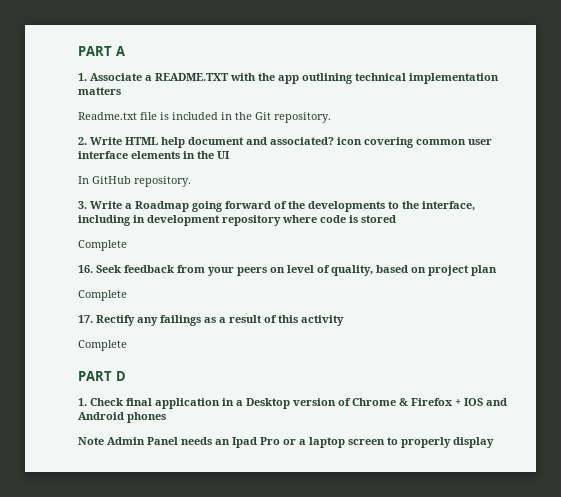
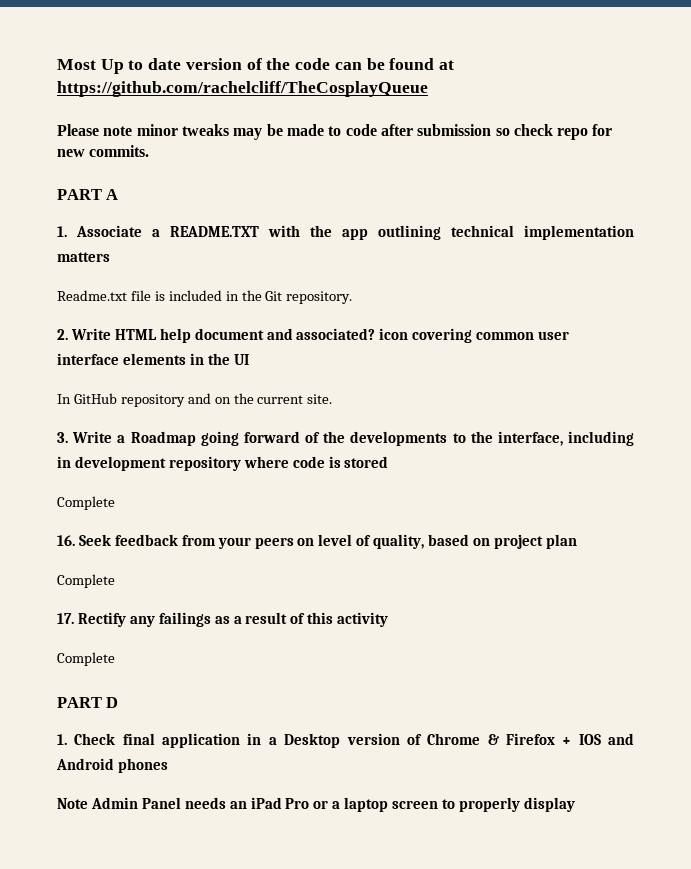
+ Most Up to date version of the code can be found at https://github.com/rachelcliff/TheCosplayQueue
+ Please note minor tweaks may be made to code after submission so check repo for new commits.
- In GitHub repository.
+ In GitHub repository and on the current site.
- Note Admin Panel needs an Ipad Pro or a laptop screen to properly display
+ Note Admin Panel needs an iPad Pro or a laptop screen to properly display

